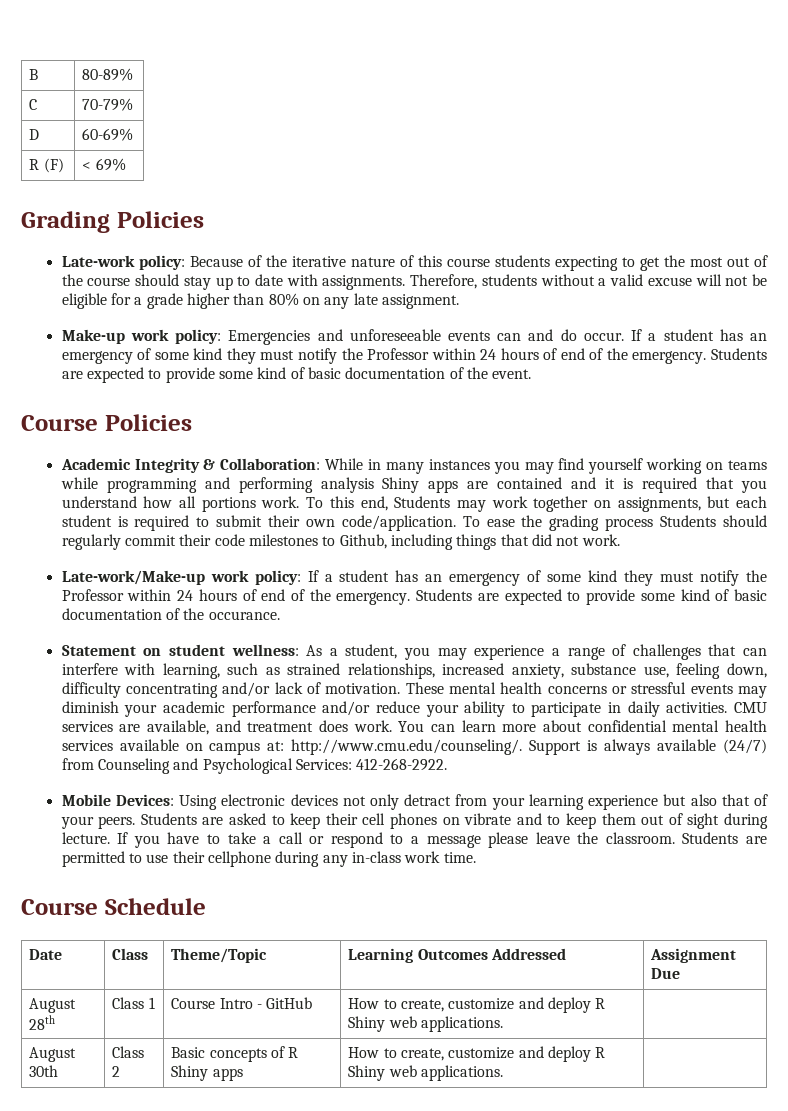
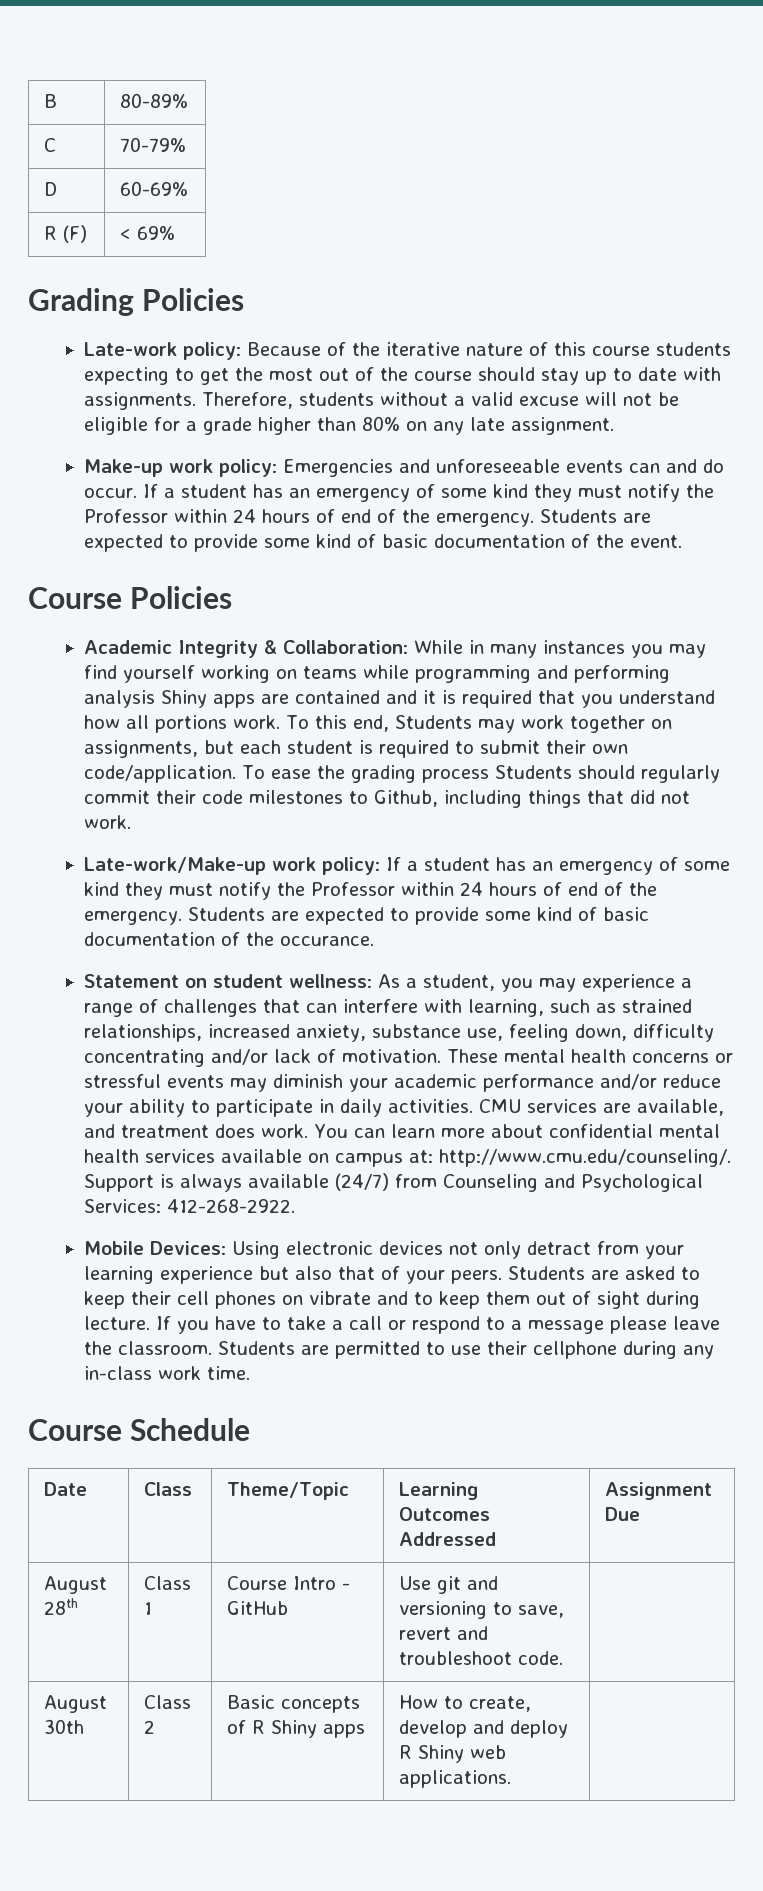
- August 28th | Class 1 | Course Intro - GitHub | How to create, customize and deploy R Shiny web applications. |
+ August 28th | Class 1 | Course Intro - GitHub | Use git and versioning to save, revert and troubleshoot code. |
- August 30th | Class 2 | Basic concepts of R Shiny apps | How to create, customize and deploy R Shiny web applications. |
+ August 30th | Class 2 | Basic concepts of R Shiny apps | How to create, develop and deploy R Shiny web applications. |

